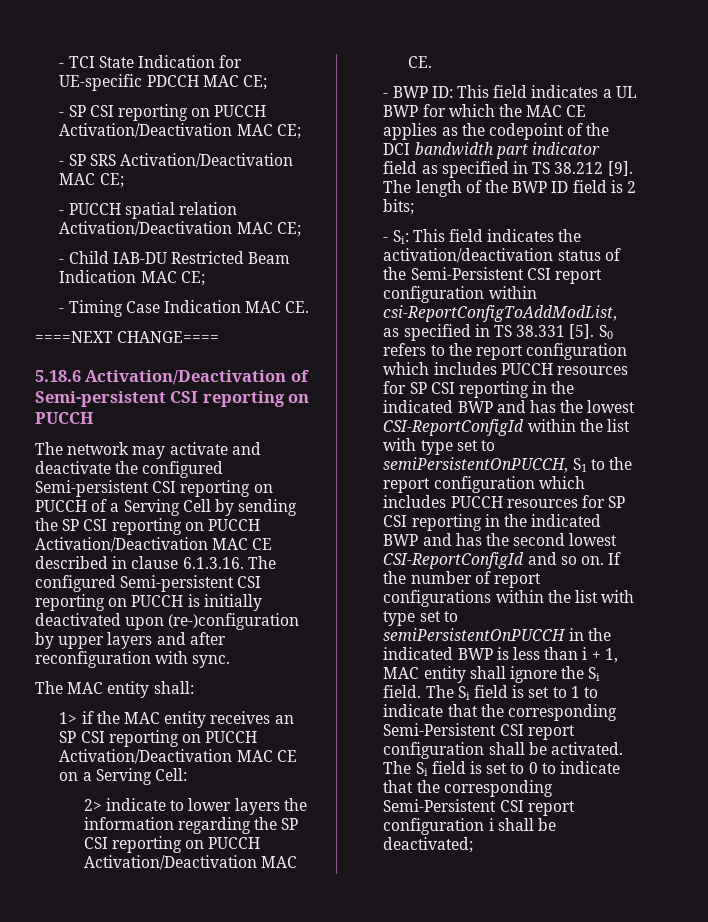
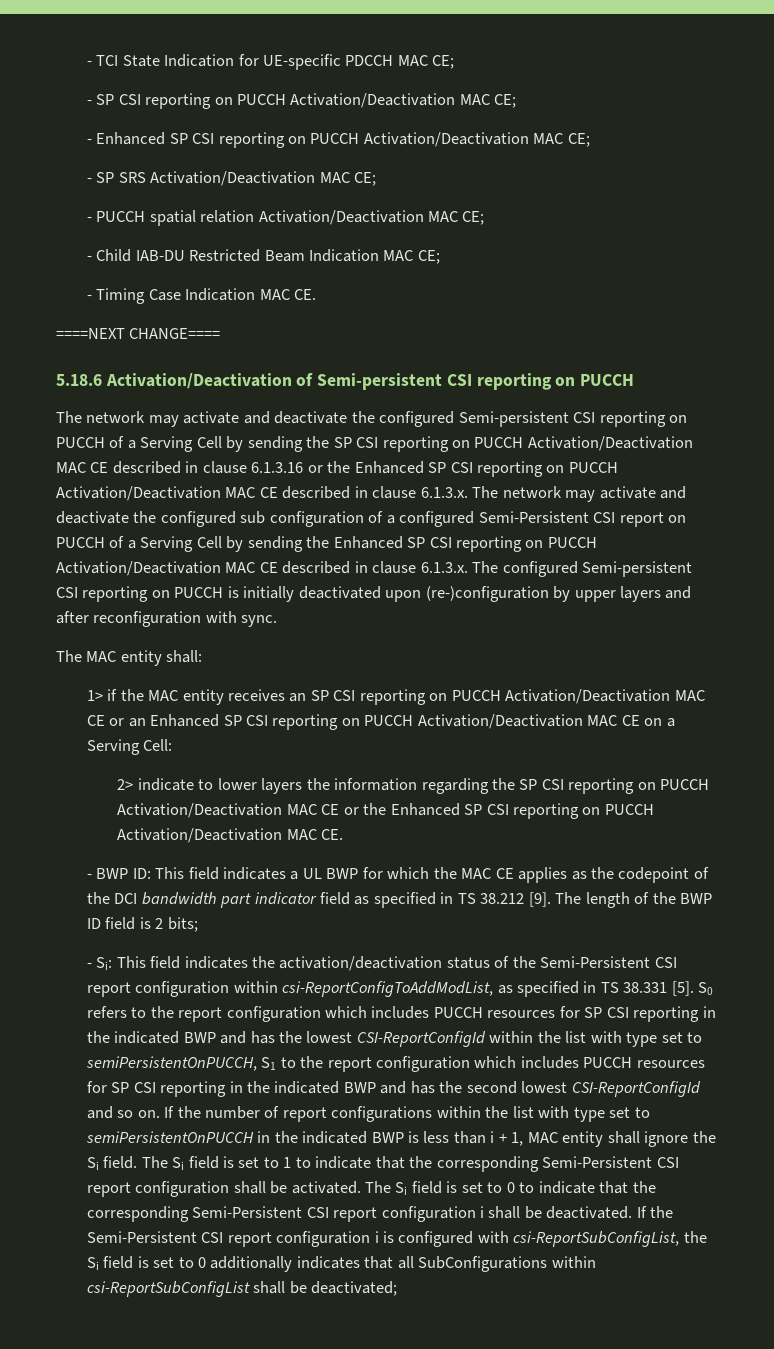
+ - Enhanced SP CSI reporting on PUCCH Activation/Deactivation MAC CE;
- The network may activate and deactivate the configured Semi-persistent CSI reporting on PUCCH of a Serving Cell by sending the SP CSI reporting on PUCCH Activation/Deactivation MAC CE described in clause 6.1.3.16. The configured Semi-persistent CSI reporting on PUCCH is initially deactivated upon (re-)configuration by upper layers and after reconfiguration with sync.
+ The network may activate and deactivate the configured Semi-persistent CSI reporting on PUCCH of a Serving Cell by sending the SP CSI reporting on PUCCH Activation/Deactivation MAC CE described in clause 6.1.3.16 or the Enhanced SP CSI reporting on PUCCH Activation/Deactivation MAC CE described in clause 6.1.3.x. The network may activate and deactivate the configured sub configuration of a configured Semi-Persistent CSI report on PUCCH of a Serving Cell by sending the Enhanced SP CSI reporting on PUCCH Activation/Deactivation MAC CE described in clause 6.1.3.x. The configured Semi-persistent CSI reporting on PUCCH is initially deactivated upon (re-)configuration by upper layers and after reconfiguration with sync.
- 1> if the MAC entity receives an SP CSI reporting on PUCCH Activation/Deactivation MAC CE on a Serving Cell:
+ 1> if the MAC entity receives an SP CSI reporting on PUCCH Activation/Deactivation MAC CE or an Enhanced SP CSI reporting on PUCCH Activation/Deactivation MAC CE on a Serving Cell:
- 2> indicate to lower layers the information regarding the SP CSI reporting on PUCCH Activation/Deactivation MAC CE.
+ 2> indicate to lower layers the information regarding the SP CSI reporting on PUCCH Activation/Deactivation MAC CE or the Enhanced SP CSI reporting on PUCCH Activation/Deactivation MAC CE.
- The Si field is set to 0 to indicate that the corresponding Semi-Persistent CSI report configuration i shall be deactivated;
+ The Si field is set to 0 to indicate that the corresponding Semi-Persistent CSI report configuration i shall be deactivated. If the Semi-Persistent CSI report configuration i is configured with csi-ReportSubConfigList, the Si field is set to 0 additionally indicates that all SubConfigurations within csi-ReportSubConfigList shall be deactivated;

